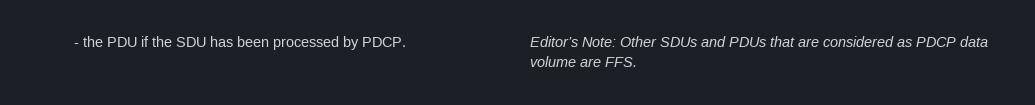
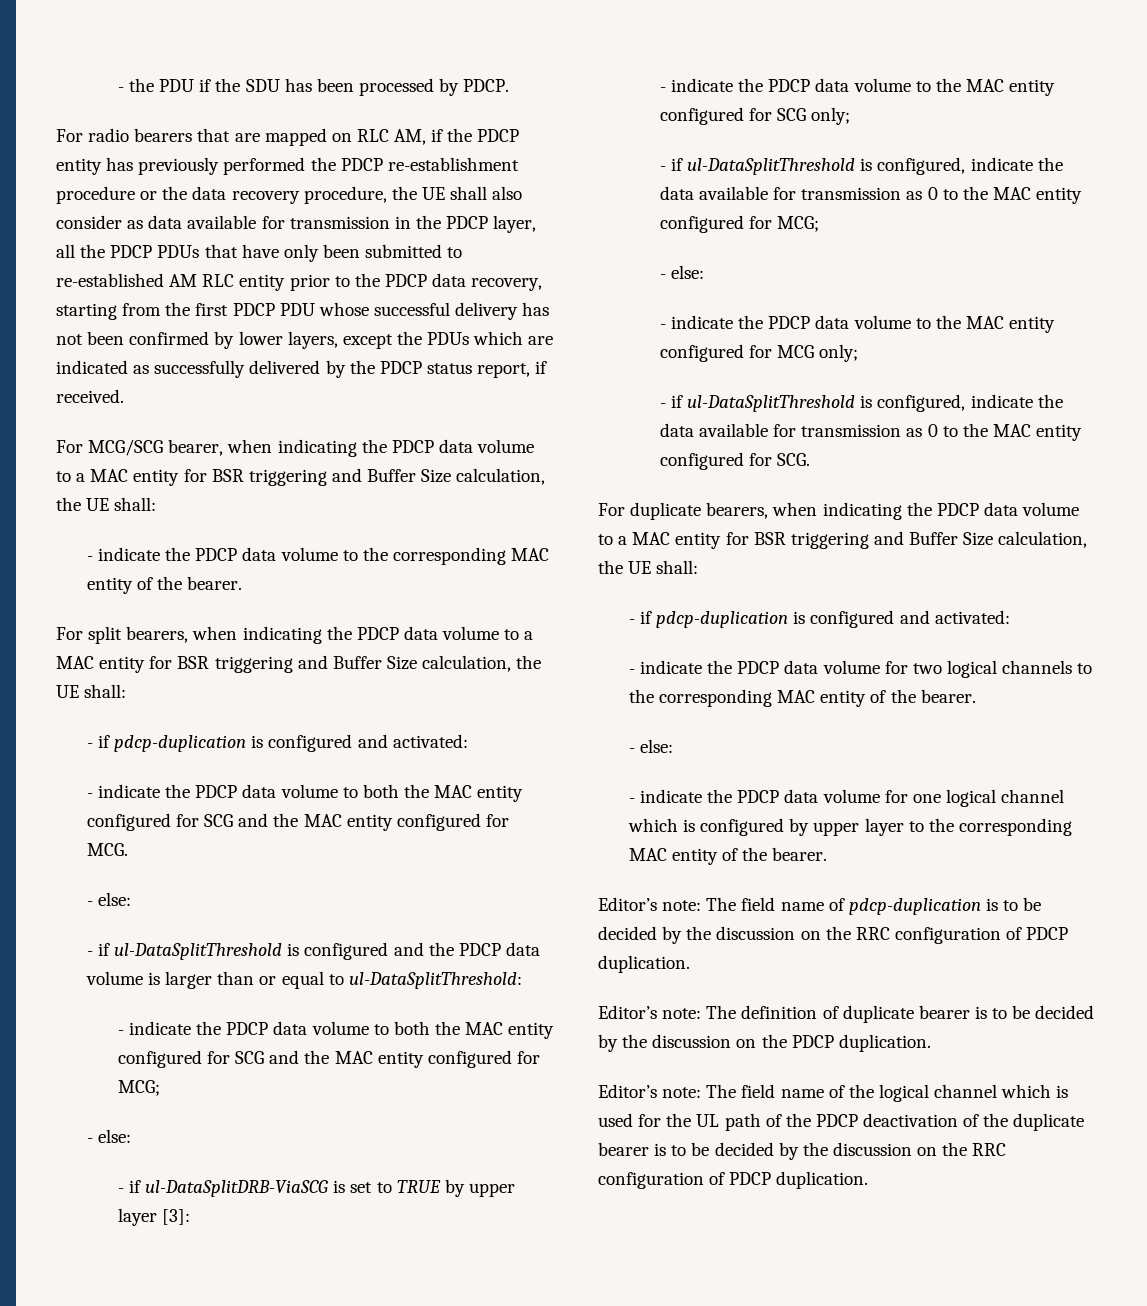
- Editor’s Note: Other SDUs and PDUs that are considered as PDCP data volume are FFS.
+ For radio bearers that are mapped on RLC AM, if the PDCP entity has previously performed the PDCP re-establishment procedure or the data recovery procedure, the UE shall also consider as data available for transmission in the PDCP layer, all the PDCP PDUs that have only been submitted to re-established AM RLC entity prior to the PDCP data recovery, starting from the first PDCP PDU whose successful delivery has not been confirmed by lower layers, except the PDUs which are indicated as successfully delivered by the PDCP status report, if received.
+ For MCG/SCG bearer, when indicating the PDCP data volume to a MAC entity for BSR triggering and Buffer Size calculation, the UE shall:
+ - indicate the PDCP data volume to the corresponding MAC entity of the bearer.
+ For split bearers, when indicating the PDCP data volume to a MAC entity for BSR triggering and Buffer Size calculation, the UE shall:
+ - if pdcp-duplication is configured and activated:
+ - indicate the PDCP data volume to both the MAC entity configured for SCG and the MAC entity configured for MCG.
+ - else:
+ - if ul-DataSplitThreshold is configured and the PDCP data volume is larger than or equal to ul-DataSplitThreshold:
+ - indicate the PDCP data volume to both the MAC entity configured for SCG and the MAC entity configured for MCG;
+ - else:
+ - if ul-DataSplitDRB-ViaSCG is set to TRUE by upper layer [3]:
+ - indicate the PDCP data volume to the MAC entity configured for SCG only;
+ - if ul-DataSplitThreshold is configured, indicate the data available for transmission as 0 to the MAC entity configured for MCG;
+ - else:
+ - indicate the PDCP data volume to the MAC entity configured for MCG only;
+ - if ul-DataSplitThreshold is configured, indicate the data available for transmission as 0 to the MAC entity configured for SCG.
+ For duplicate bearers, when indicating the PDCP data volume to a MAC entity for BSR triggering and Buffer Size calculation, the UE shall:
+ - if pdcp-duplication is configured and activated:
+ - indicate the PDCP data volume for two logical channels to the corresponding MAC entity of the bearer.
+ - else:
+ - indicate the PDCP data volume for one logical channel which is configured by upper layer to the corresponding MAC entity of the bearer.
+ Editor’s note: The field name of pdcp-duplication is to be decided by the discussion on the RRC configuration of PDCP duplication.
+ Editor’s note: The definition of duplicate bearer is to be decided by the discussion on the PDCP duplication.
+ Editor’s note: The field name of the logical channel which is used for the UL path of the PDCP deactivation of the duplicate bearer is to be decided by the discussion on the RRC configuration of PDCP duplication.

